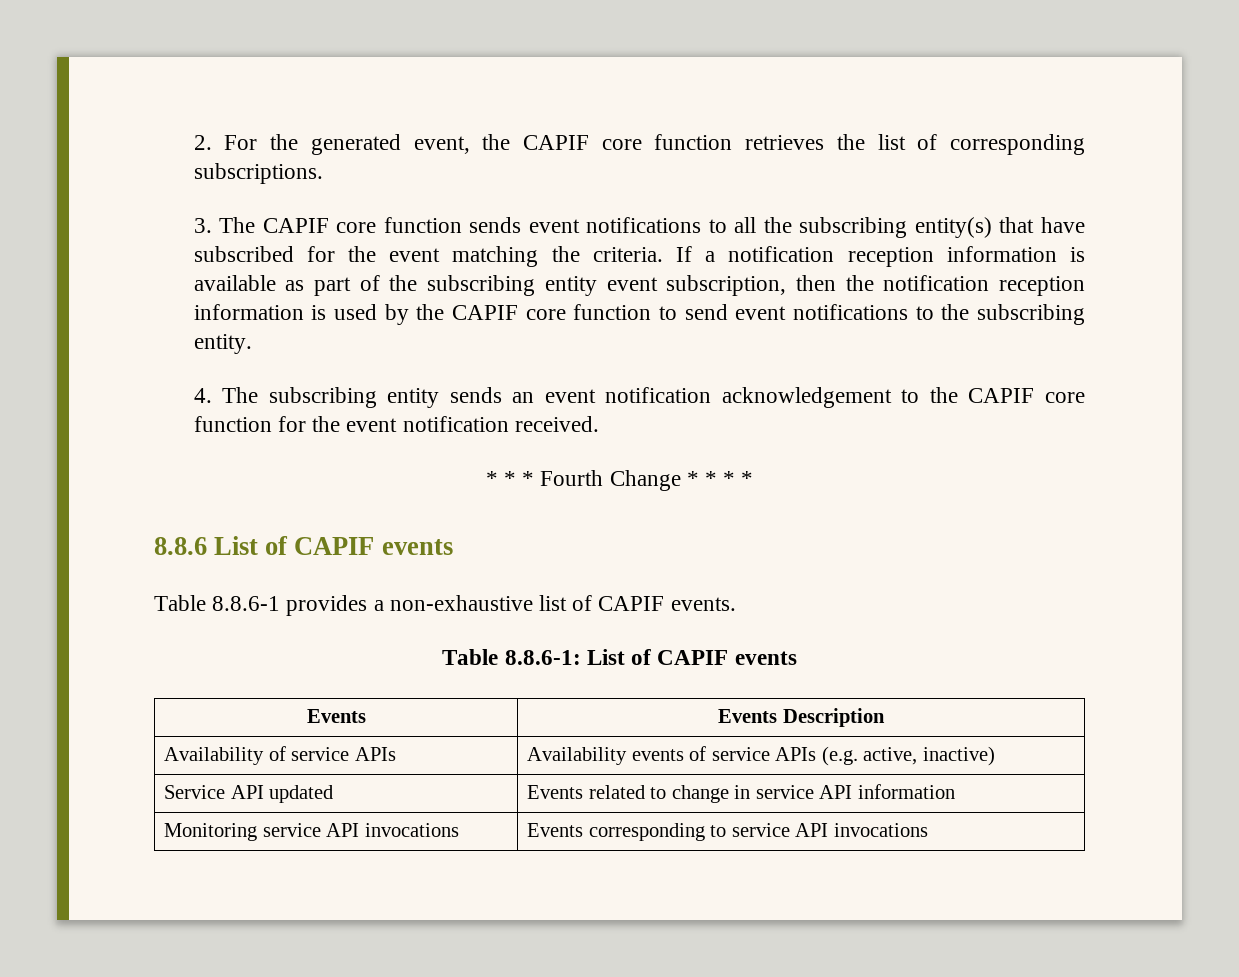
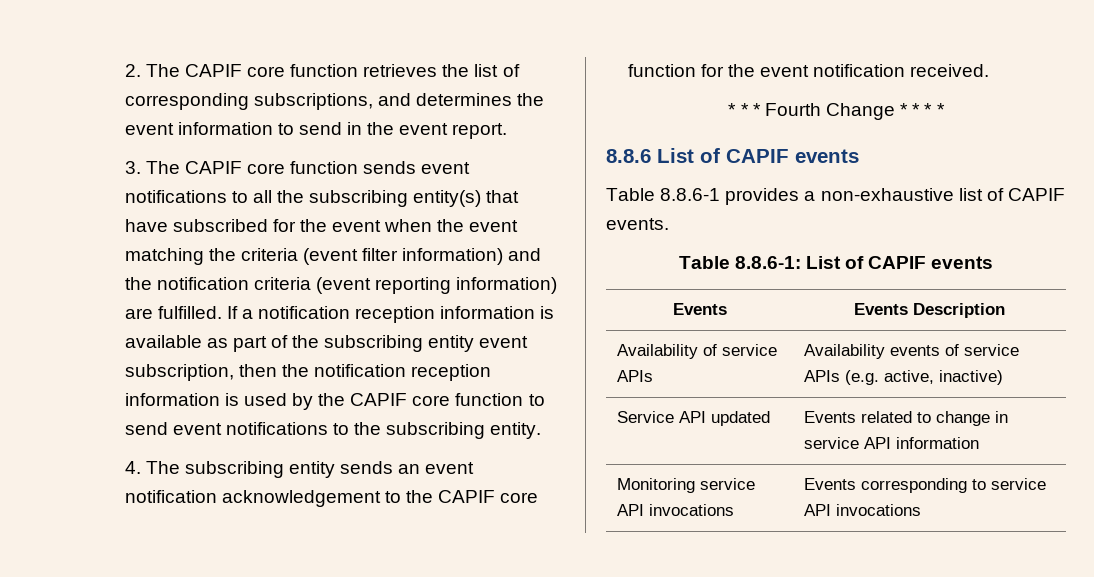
- 2. For the generated event, the CAPIF core function retrieves the list of corresponding subscriptions.
+ 2. The CAPIF core function retrieves the list of corresponding subscriptions, and determines the event information to send in the event report.
- 3. The CAPIF core function sends event notifications to all the subscribing entity(s) that have subscribed for the event matching the criteria.
+ 3. The CAPIF core function sends event notifications to all the subscribing entity(s) that have subscribed for the event when the event matching the criteria (event filter information) and the notification criteria (event reporting information) are fulfilled.

